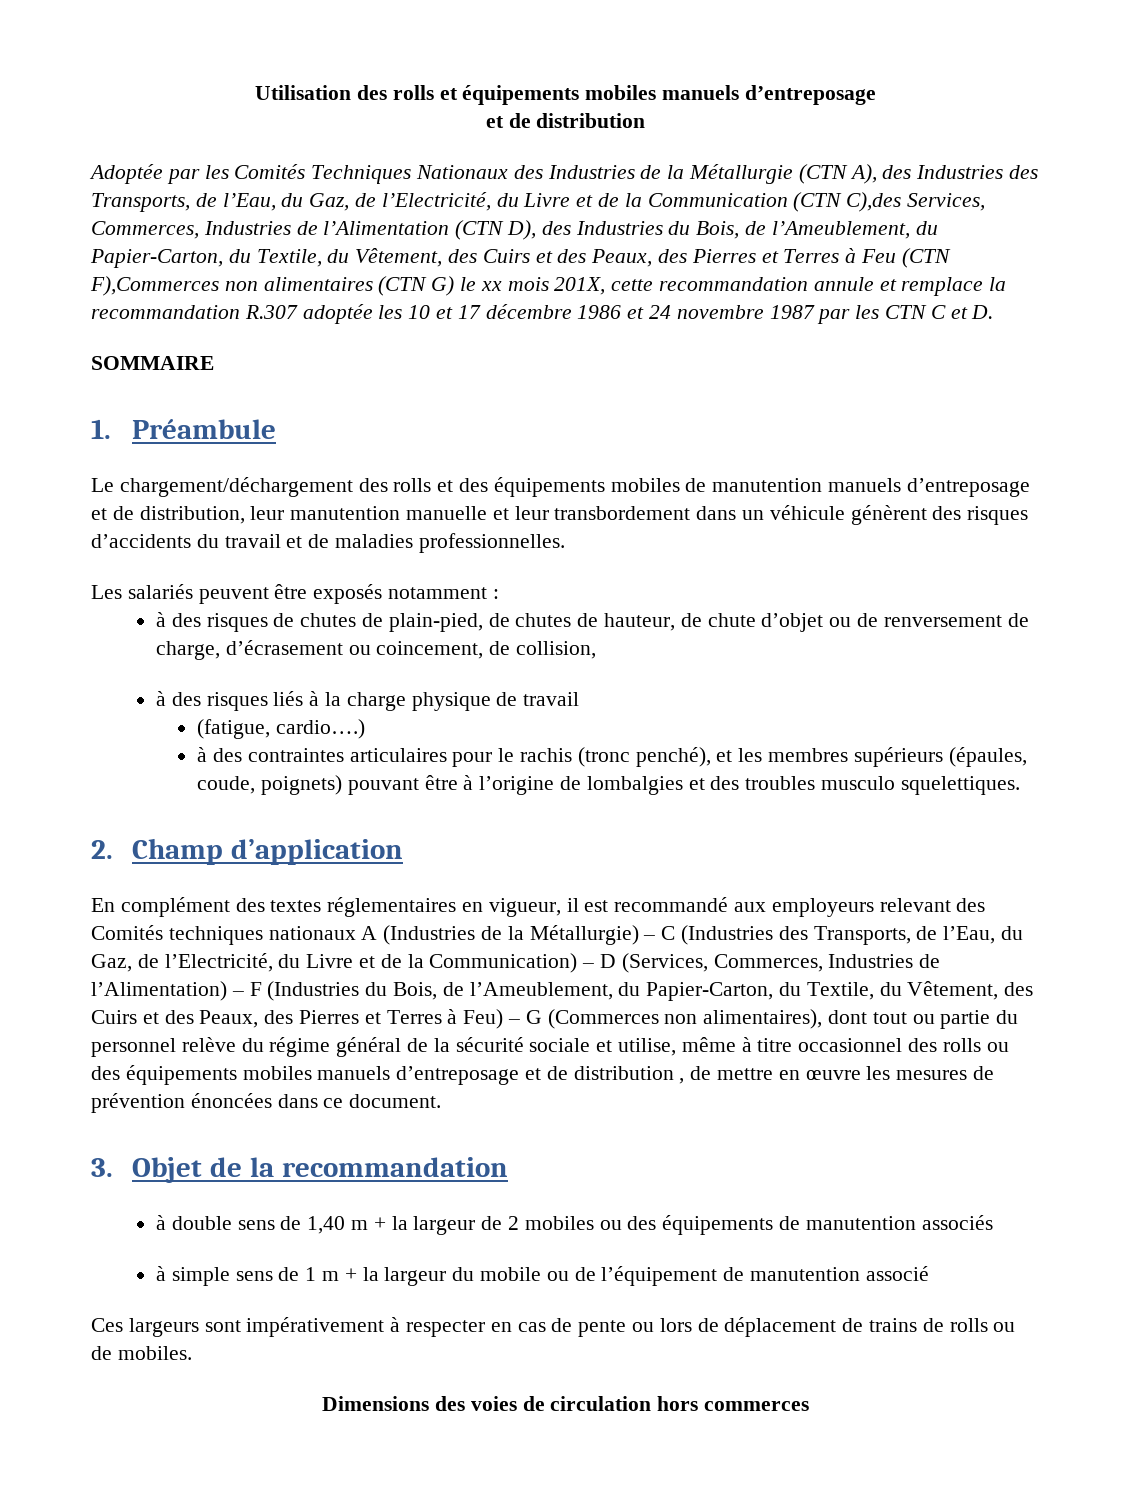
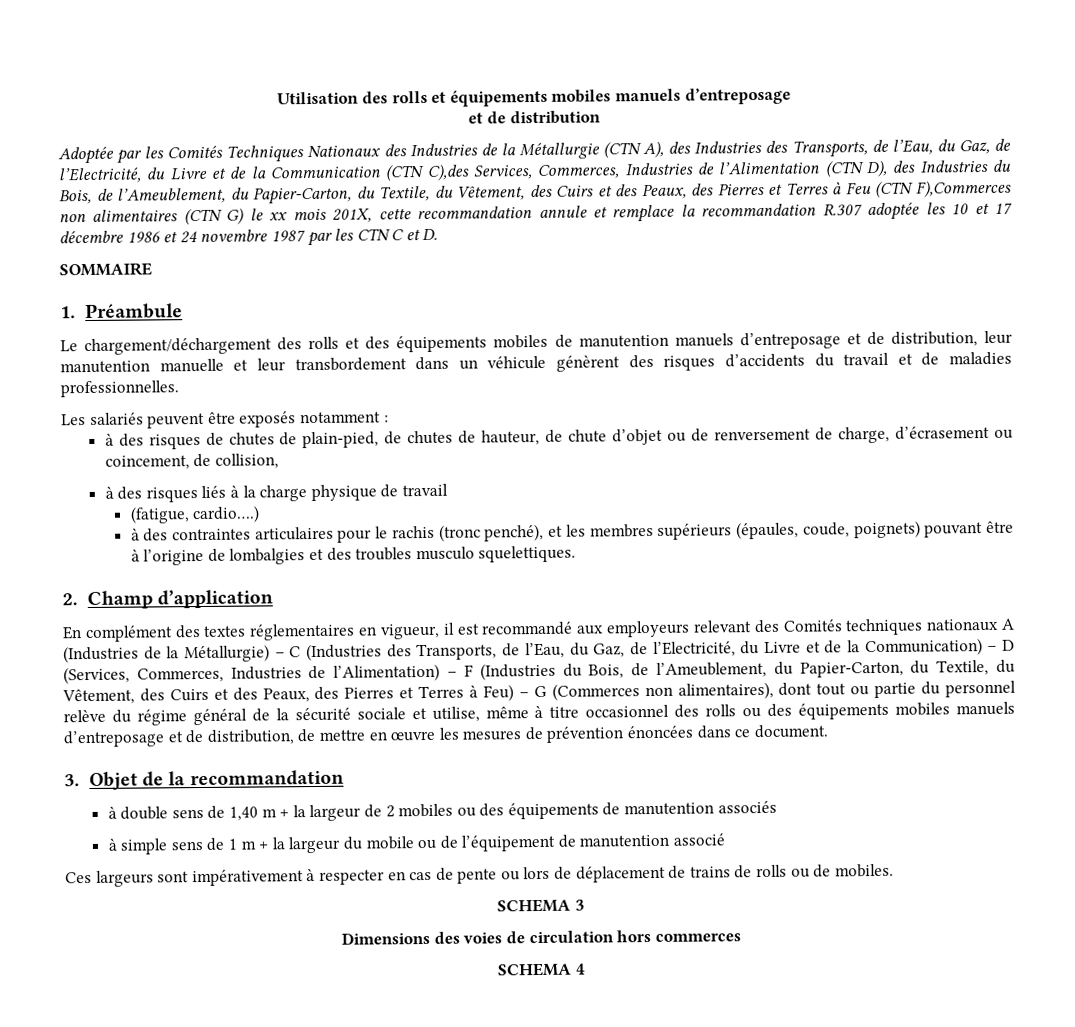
- En complément des textes réglementaires en vigueur, il est recommandé aux employeurs relevant des Comités techniques nationaux A (Industries de la Métallurgie) – C (Industries des Transports, de l’Eau, du Gaz, de l’Electricité, du Livre et de la Communication) – D (Services, Commerces, Industries de l’Alimentation) – F (Industries du Bois, de l’Ameublement, du Papier-Carton, du Textile, du Vêtement, des Cuirs et des Peaux, des Pierres et Terres à Feu) – G (Commerces non alimentaires), dont tout ou partie du personnel relève du régime général de la sécurité sociale et utilise, même à titre occasionnel des rolls ou des équipements mobiles manuels d’entreposage et de distribution , de mettre en œuvre les mesures de prévention énoncées dans ce document.
+ En complément des textes réglementaires en vigueur, il est recommandé aux employeurs relevant des Comités techniques nationaux A (Industries de la Métallurgie) – C (Industries des Transports, de l’Eau, du Gaz, de l’Electricité, du Livre et de la Communication) – D (Services, Commerces, Industries de l’Alimentation) – F (Industries du Bois, de l’Ameublement, du Papier-Carton, du Textile, du Vêtement, des Cuirs et des Peaux, des Pierres et Terres à Feu) – G (Commerces non alimentaires), dont tout ou partie du personnel relève du régime général de la sécurité sociale et utilise, même à titre occasionnel des rolls ou des équipements mobiles manuels d’entreposage et de distribution, de mettre en œuvre les mesures de prévention énoncées dans ce document.
+ SCHEMA 3
+ SCHEMA 4

